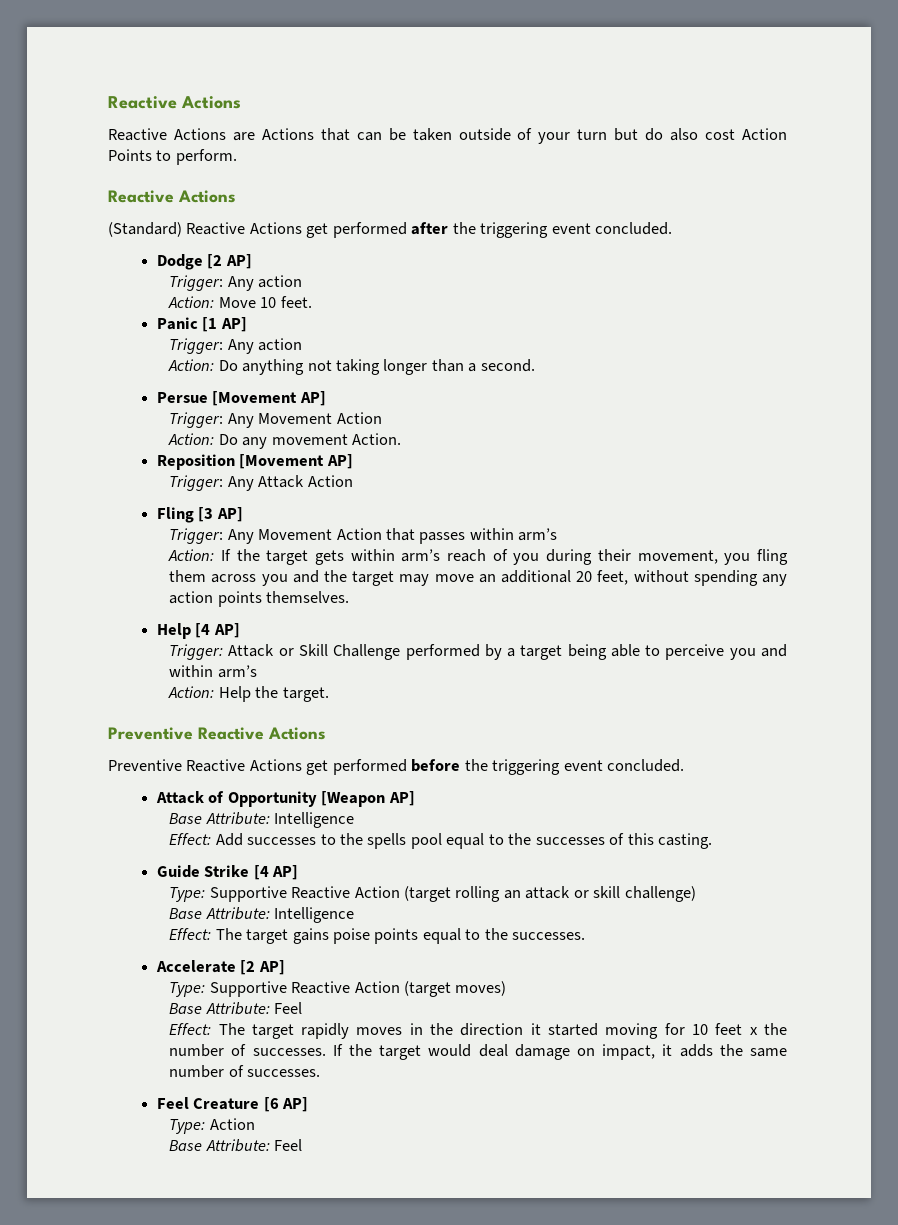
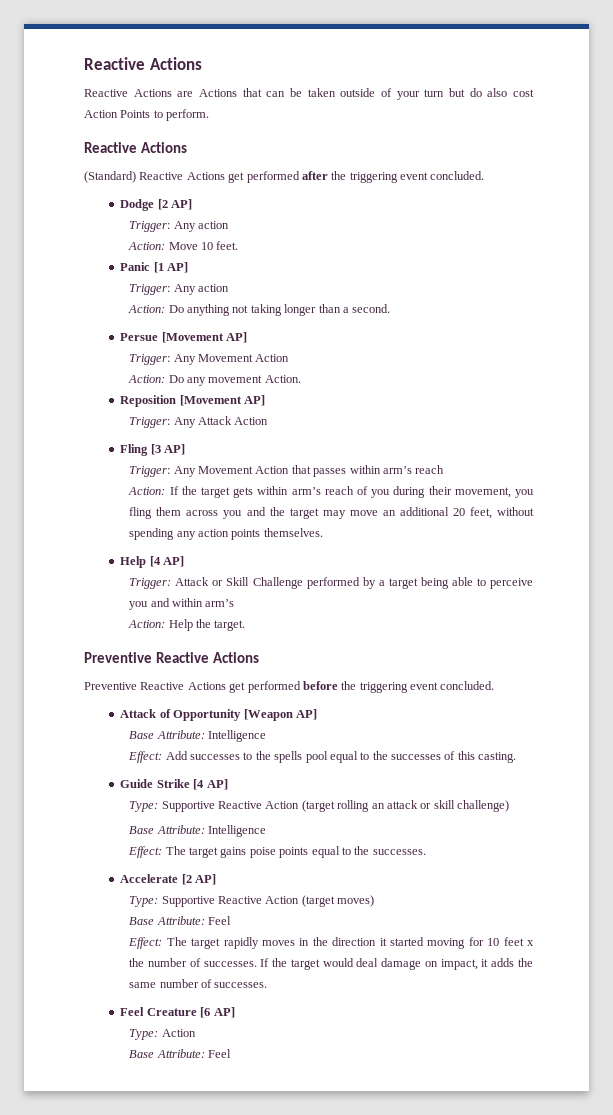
- Trigger: Any Movement Action that passes within arm’s
+ Trigger: Any Movement Action that passes within arm’s reach

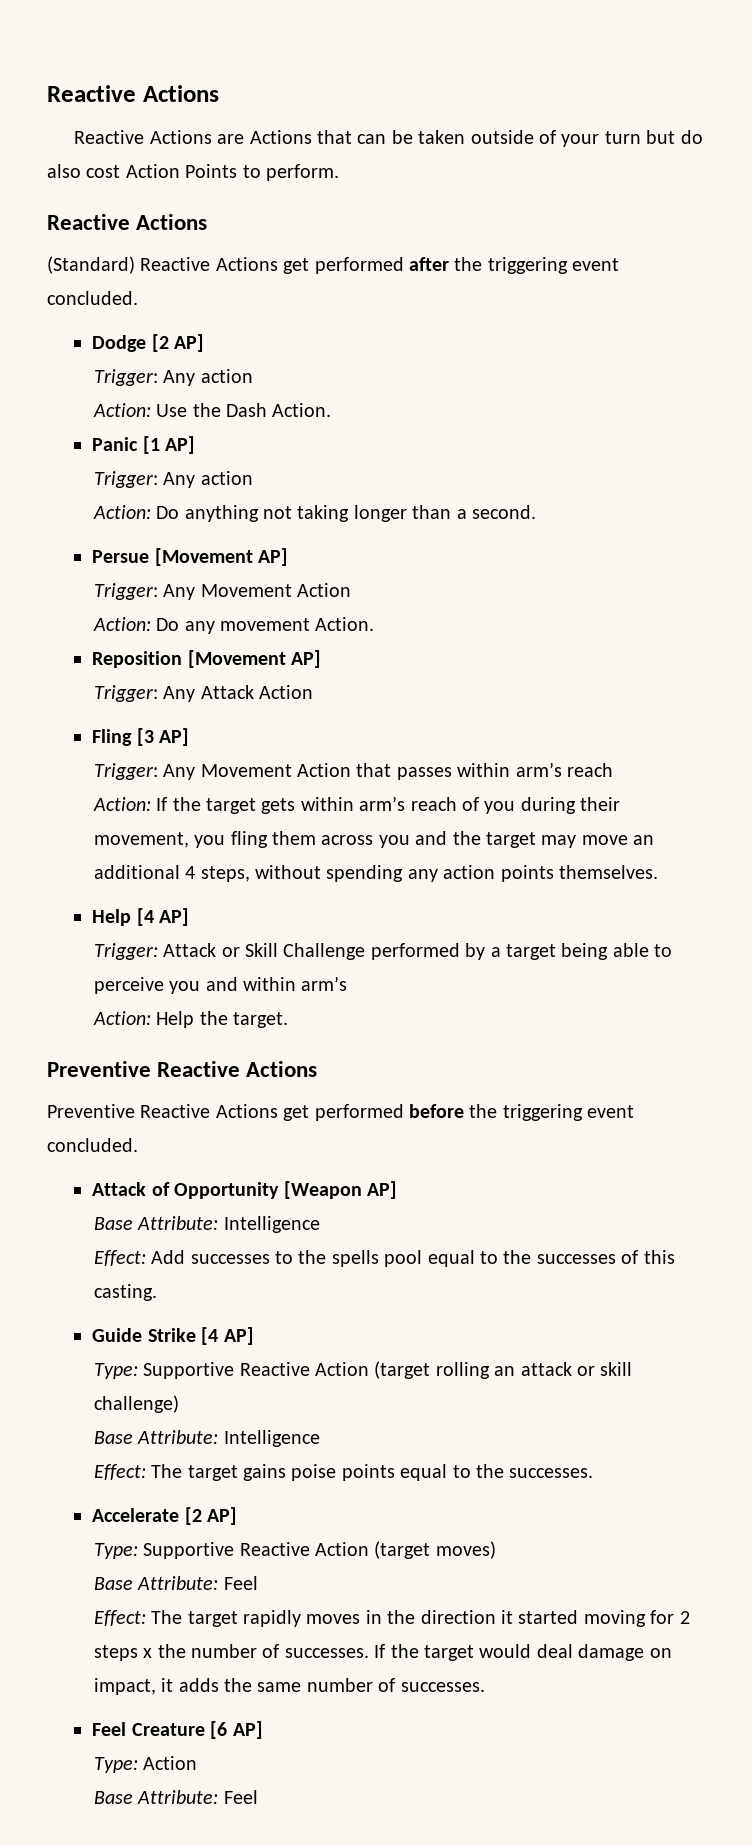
- Action: Move 10 feet.
+ Action: Use the Dash Action.
- Action: If the target gets within arm’s reach of you during their movement, you fling them across you and the target may move an additional 20 feet, without spending any action points themselves.
+ Action: If the target gets within arm’s reach of you during their movement, you fling them across you and the target may move an additional 4 steps, without spending any action points themselves.
- Effect: The target rapidly moves in the direction it started moving for 10 feet x the number of successes.
+ Effect: The target rapidly moves in the direction it started moving for 2 steps x the number of successes.

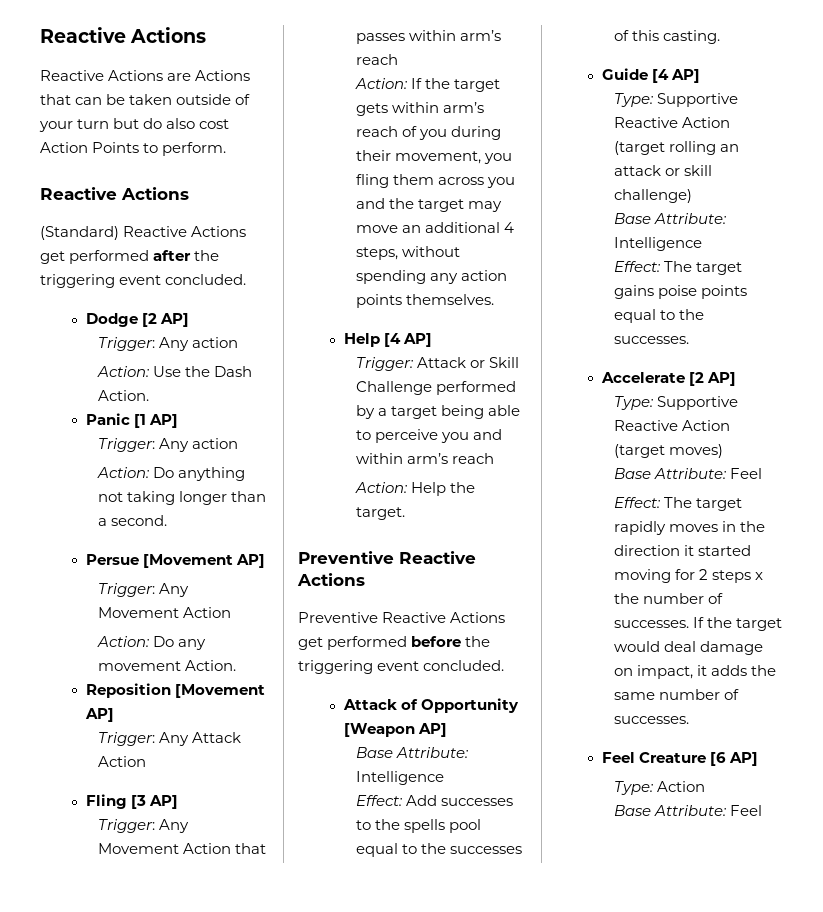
- Trigger: Attack or Skill Challenge performed by a target being able to perceive you and within arm’s
+ Trigger: Attack or Skill Challenge performed by a target being able to perceive you and within arm’s reach
- Guide Strike [4 AP]
+ Guide [4 AP]

